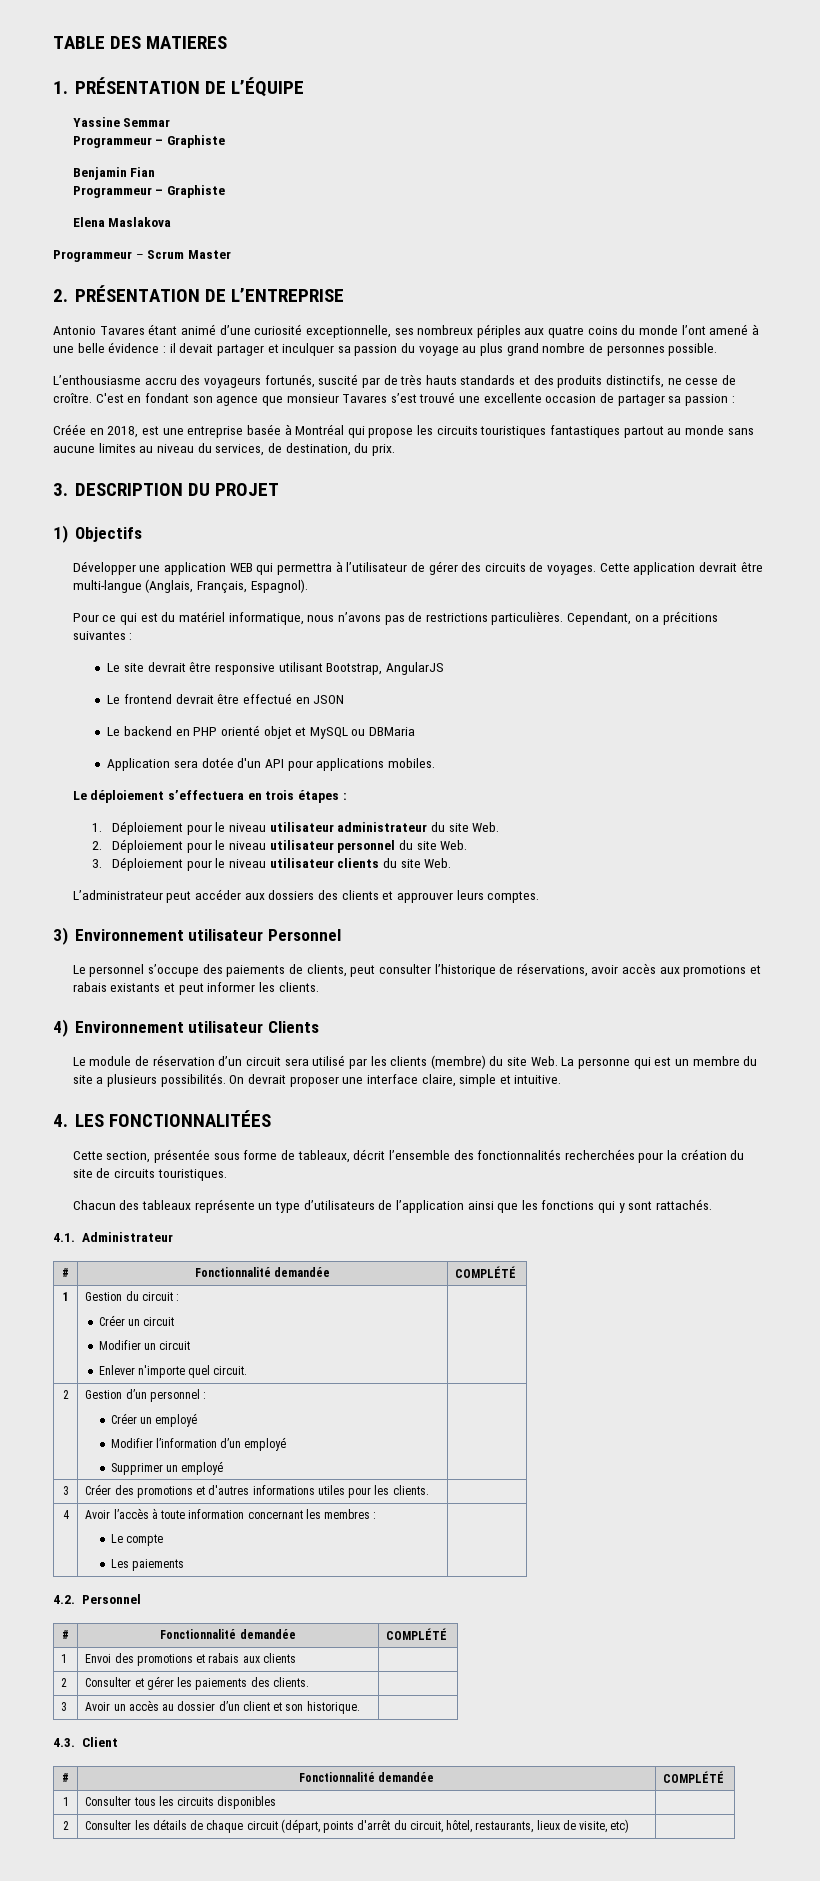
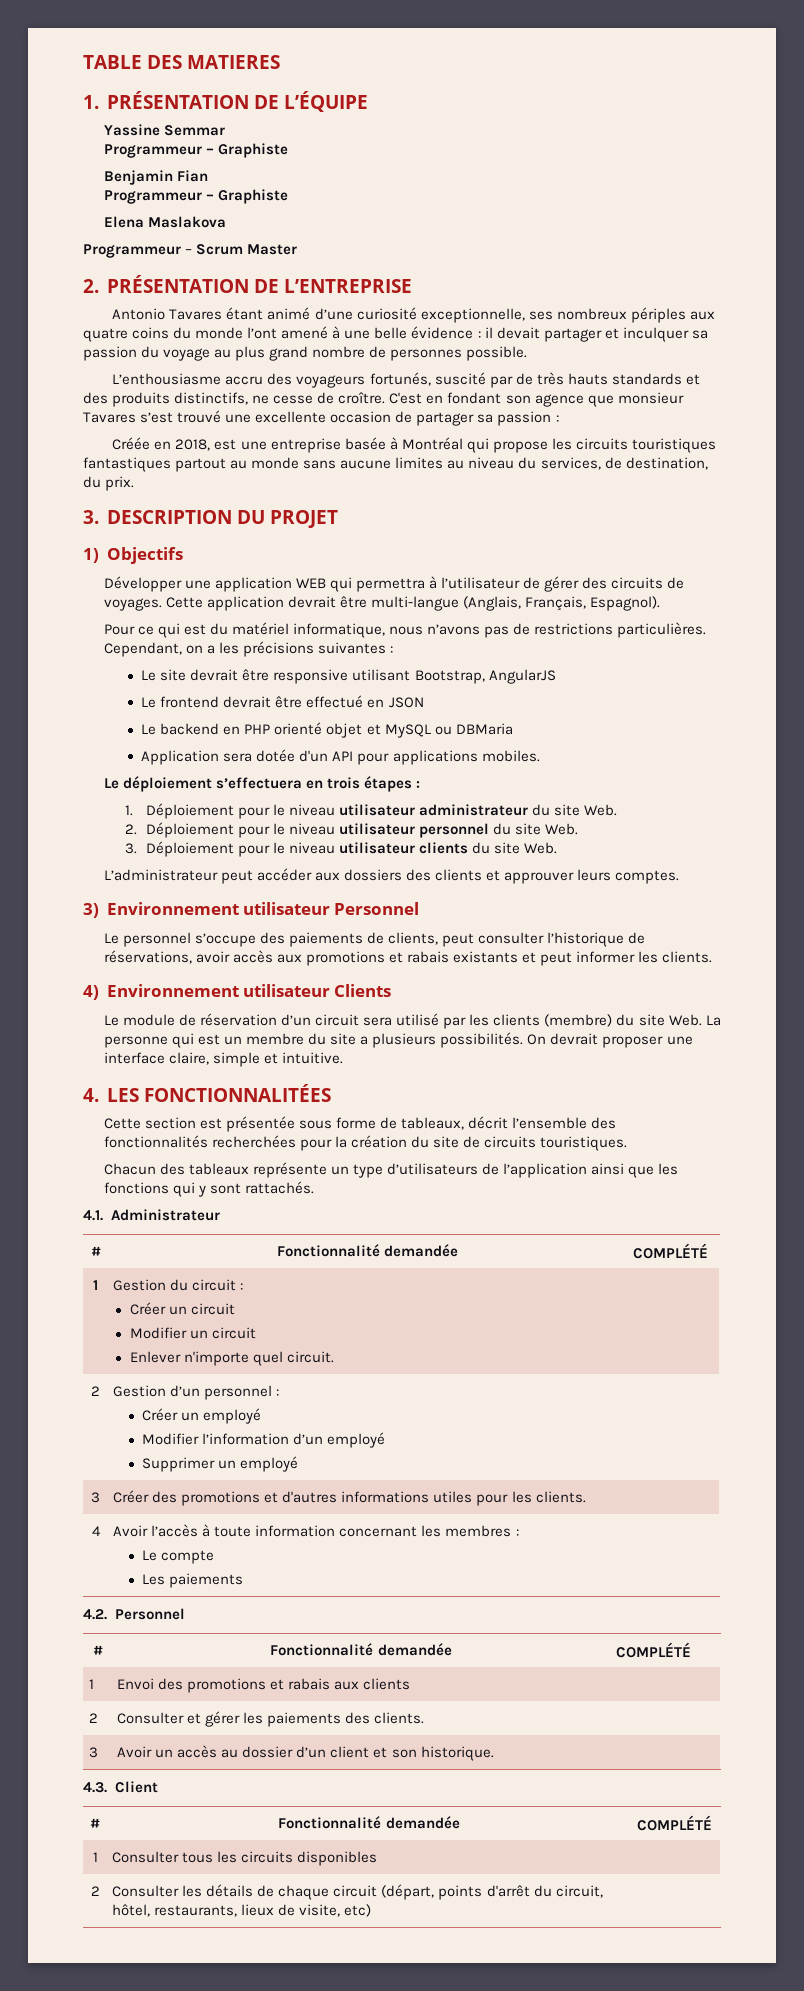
- Cependant, on a précitions suivantes :
+ Cependant, on a les précisions suivantes :
- Cette section, présentée sous forme de tableaux, décrit l’ensemble des fonctionnalités recherchées pour la création du site de circuits touristiques.
+ Cette section est présentée sous forme de tableaux, décrit l’ensemble des fonctionnalités recherchées pour la création du site de circuits touristiques.

